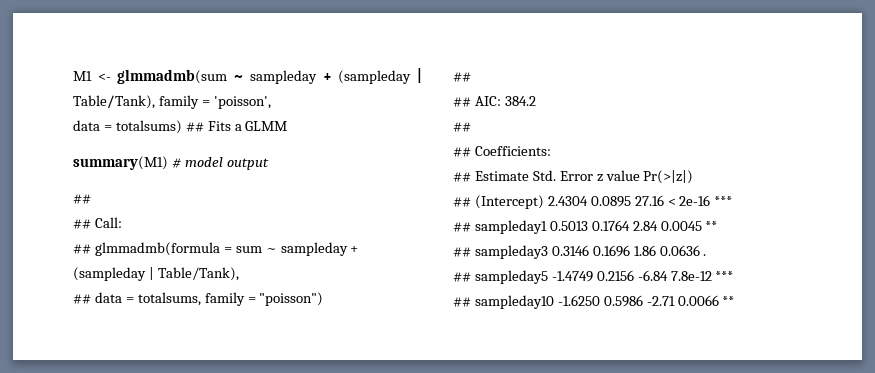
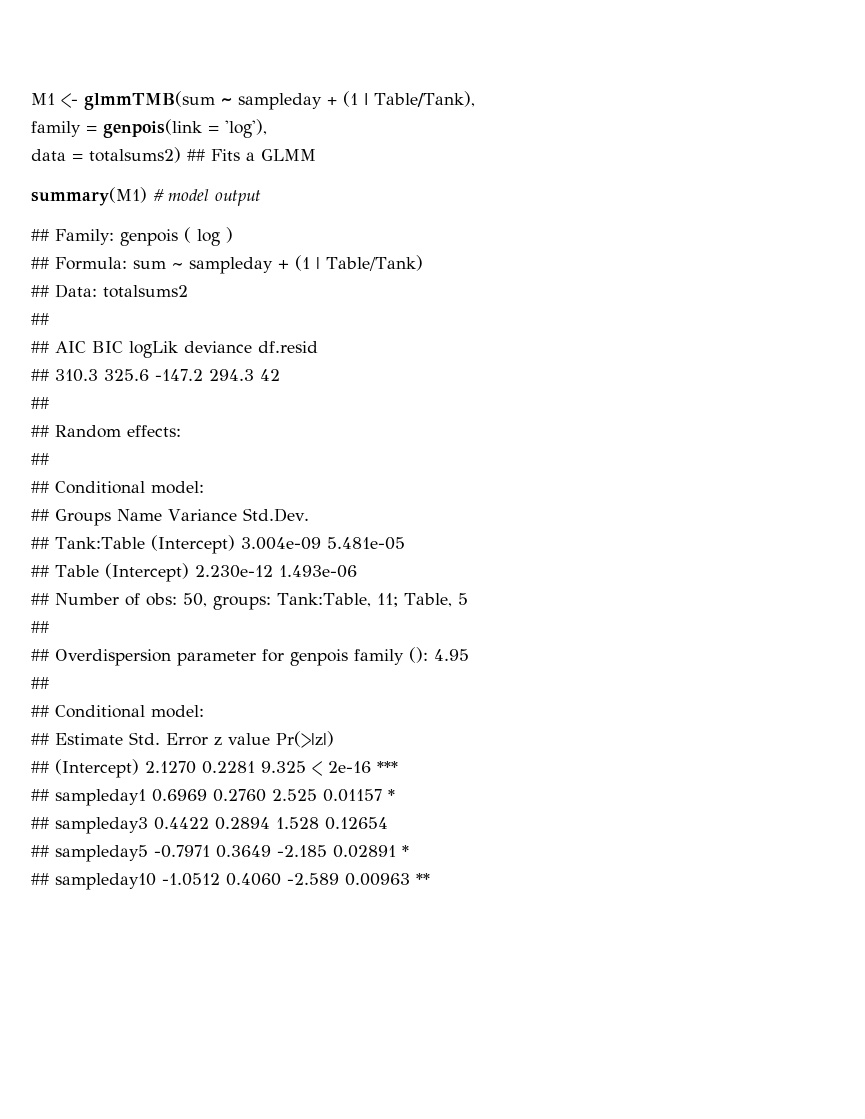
- M1 <- glmmadmb(sum ~ sampleday + (sampleday | Table/Tank), family = 'poisson',
- data = totalsums) ## Fits a GLMM
+ M1 <- glmmTMB(sum ~ sampleday + (1 | Table/Tank),
+ family = genpois(link = 'log'),
+ data = totalsums2) ## Fits a GLMM
  summary(M1) # model output
+ ## Family: genpois ( log )
+ ## Formula: sum ~ sampleday + (1 | Table/Tank)
+ ## Data: totalsums2
  ##
- ## Call:
- ## glmmadmb(formula = sum ~ sampleday + (sampleday | Table/Tank),
- ## data = totalsums, family = "poisson")
+ ## AIC BIC logLik deviance df.resid
+ ## 310.3 325.6 -147.2 294.3 42
  ##
- ## AIC: 384.2
+ ## Random effects:
  ##
- ## Coefficients:
+ ## Conditional model:
+ ## Groups Name Variance Std.Dev.
+ ## Tank:Table (Intercept) 3.004e-09 5.481e-05
+ ## Table (Intercept) 2.230e-12 1.493e-06
+ ## Number of obs: 50, groups: Tank:Table, 11; Table, 5
+ ##
+ ## Overdispersion parameter for genpois family (): 4.95
+ ##
+ ## Conditional model:
- ## (Intercept) 2.4304 0.0895 27.16 < 2e-16 ***
+ ## (Intercept) 2.1270 0.2281 9.325 < 2e-16 ***
- ## sampleday1 0.5013 0.1764 2.84 0.0045 **
- ## sampleday3 0.3146 0.1696 1.86 0.0636 .
- ## sampleday5 -1.4749 0.2156 -6.84 7.8e-12 ***
- ## sampleday10 -1.6250 0.5986 -2.71 0.0066 **
+ ## sampleday1 0.6969 0.2760 2.525 0.01157 *
+ ## sampleday3 0.4422 0.2894 1.528 0.12654
+ ## sampleday5 -0.7971 0.3649 -2.185 0.02891 *
+ ## sampleday10 -1.0512 0.4060 -2.589 0.00963 **

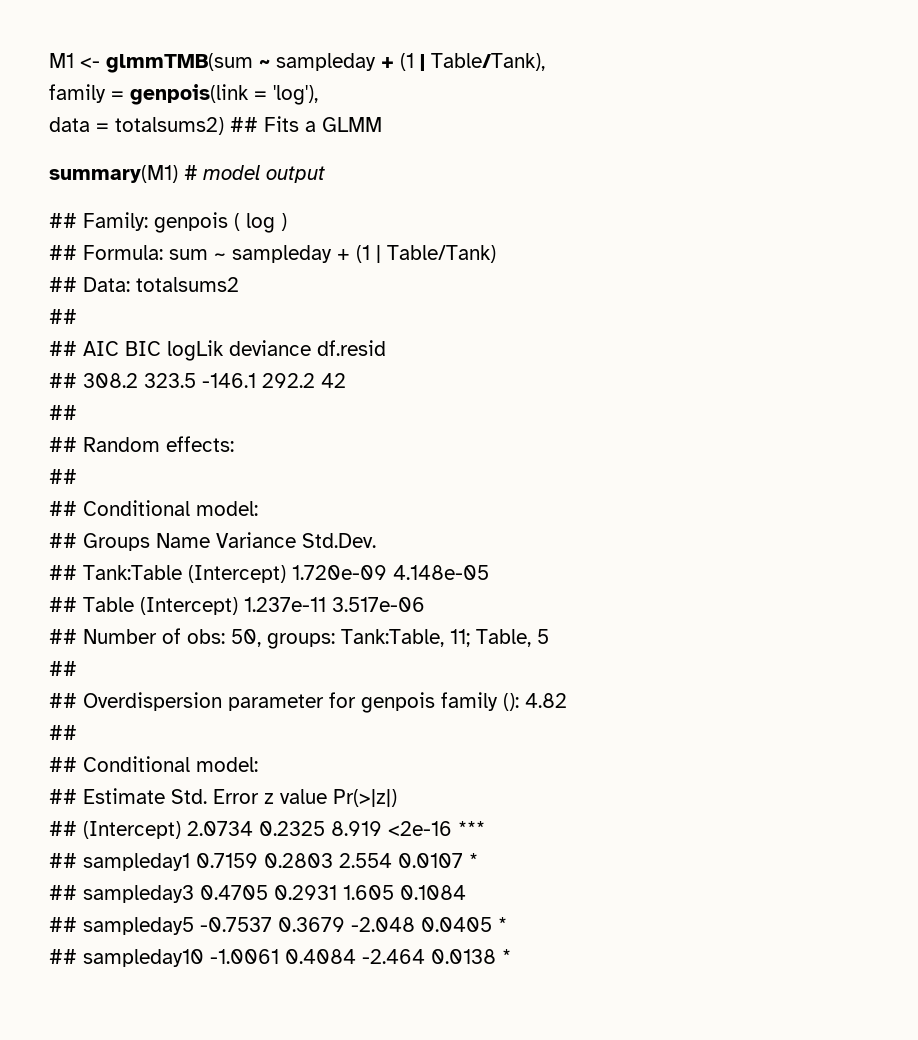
- ## 310.3 325.6 -147.2 294.3 42
+ ## 308.2 323.5 -146.1 292.2 42
- ## Tank:Table (Intercept) 3.004e-09 5.481e-05
+ ## Tank:Table (Intercept) 1.720e-09 4.148e-05
- ## Table (Intercept) 2.230e-12 1.493e-06
+ ## Table (Intercept) 1.237e-11 3.517e-06
- ## Overdispersion parameter for genpois family (): 4.95
+ ## Overdispersion parameter for genpois family (): 4.82
- ## (Intercept) 2.1270 0.2281 9.325 < 2e-16 ***
+ ## (Intercept) 2.0734 0.2325 8.919 <2e-16 ***
- ## sampleday1 0.6969 0.2760 2.525 0.01157 *
+ ## sampleday1 0.7159 0.2803 2.554 0.0107 *
- ## sampleday3 0.4422 0.2894 1.528 0.12654
- ## sampleday5 -0.7971 0.3649 -2.185 0.02891 *
- ## sampleday10 -1.0512 0.4060 -2.589 0.00963 **
+ ## sampleday3 0.4705 0.2931 1.605 0.1084
+ ## sampleday5 -0.7537 0.3679 -2.048 0.0405 *
+ ## sampleday10 -1.0061 0.4084 -2.464 0.0138 *

